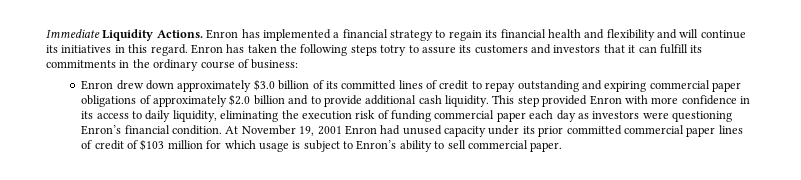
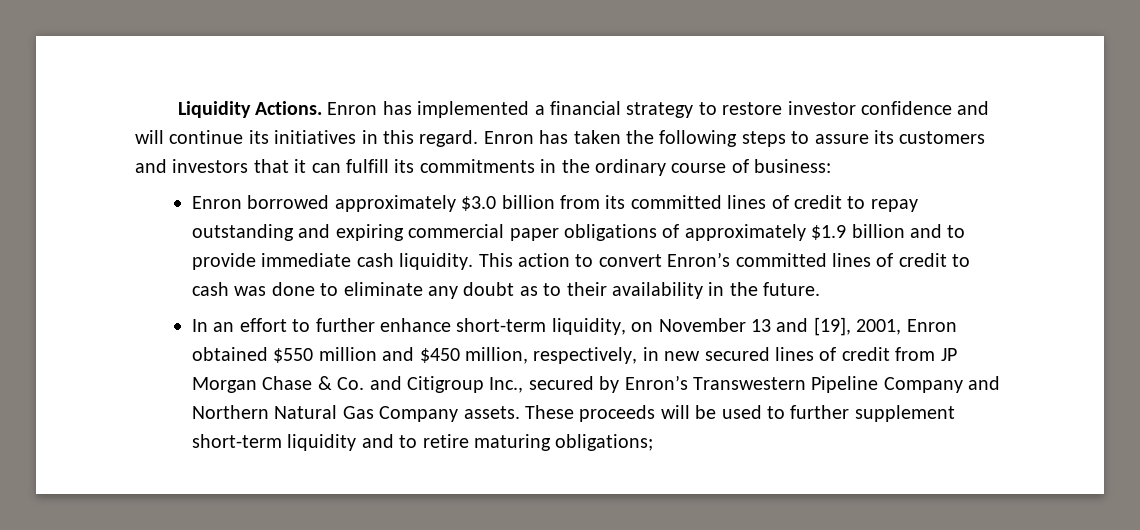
- Immediate Liquidity Actions.
+ Liquidity Actions.
- Enron has implemented a financial strategy to regain its financial health and flexibility and will continue its initiatives in this regard.
+ Enron has implemented a financial strategy to restore investor confidence and will continue its initiatives in this regard.
- Enron has taken the following steps totry to assure its customers and investors that it can fulfill its commitments in the ordinary course of business:
+ Enron has taken the following steps to assure its customers and investors that it can fulfill its commitments in the ordinary course of business:
- Enron drew down approximately $3.0 billion of its committed lines of credit to repay outstanding and expiring commercial paper obligations of approximately $2.0 billion and to provide additional cash liquidity.
+ Enron borrowed approximately $3.0 billion from its committed lines of credit to repay outstanding and expiring commercial paper obligations of approximately $1.9 billion and to provide immediate cash liquidity.
- This step provided Enron with more confidence in its access to daily liquidity, eliminating the execution risk of funding commercial paper each day as investors were questioning Enron’s financial condition. At November 19, 2001 Enron had unused capacity under its prior committed commercial paper lines of credit of $103 million for which usage is subject to Enron’s ability to sell commercial paper.
+ This action to convert Enron’s committed lines of credit to cash was done to eliminate any doubt as to their availability in the future.
+ In an effort to further enhance short-term liquidity, on November 13 and [19], 2001, Enron obtained $550 million and $450 million, respectively, in new secured lines of credit from JP Morgan Chase & Co. and Citigroup Inc., secured by Enron’s Transwestern Pipeline Company and Northern Natural Gas Company assets. These proceeds will be used to further supplement short-term liquidity and to retire maturing obligations;

